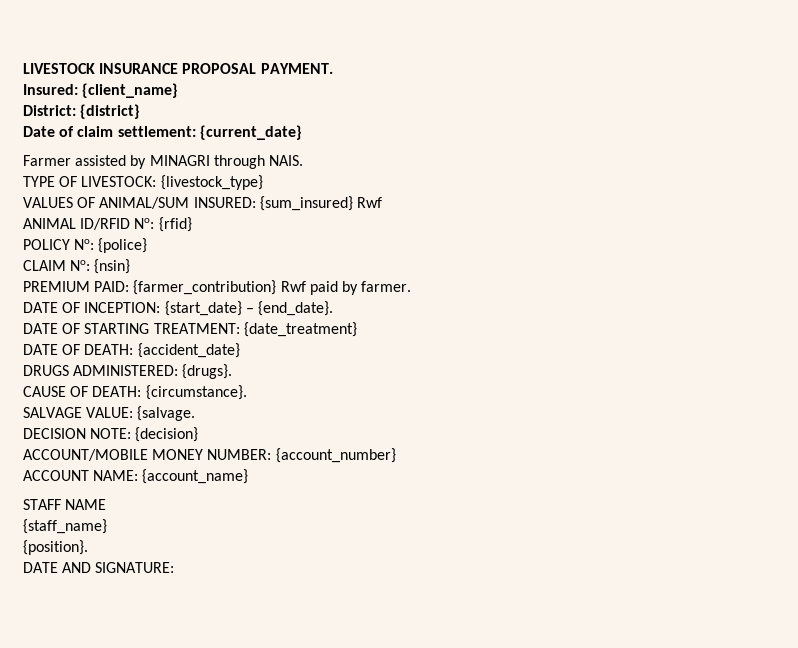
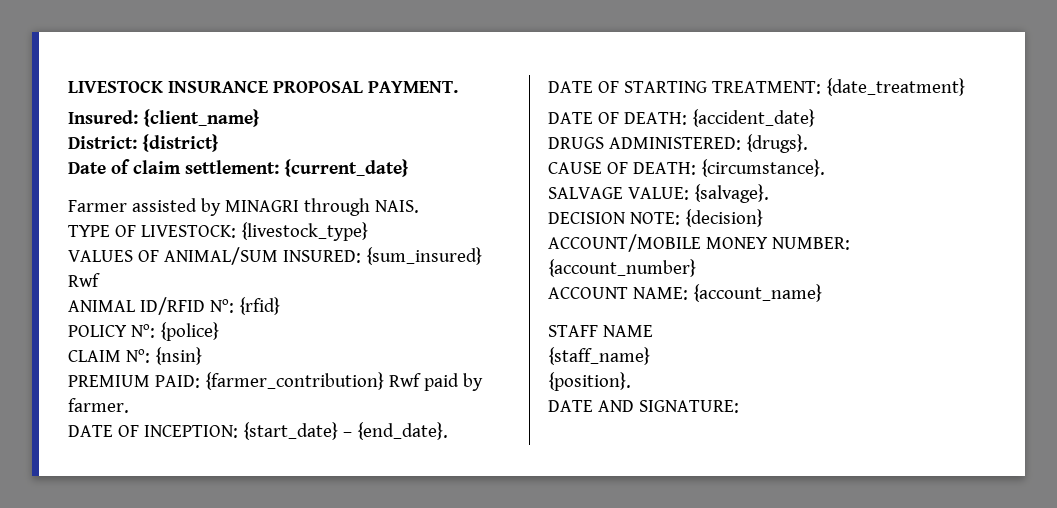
- SALVAGE VALUE: {salvage.
+ SALVAGE VALUE: {salvage}.

